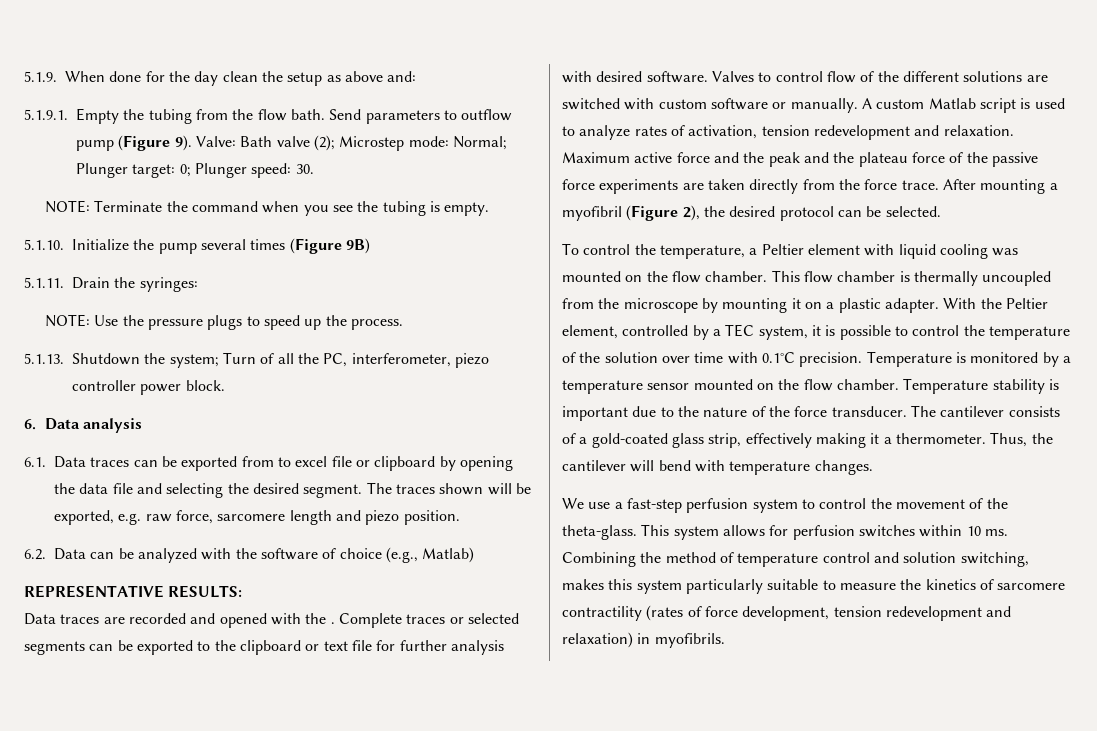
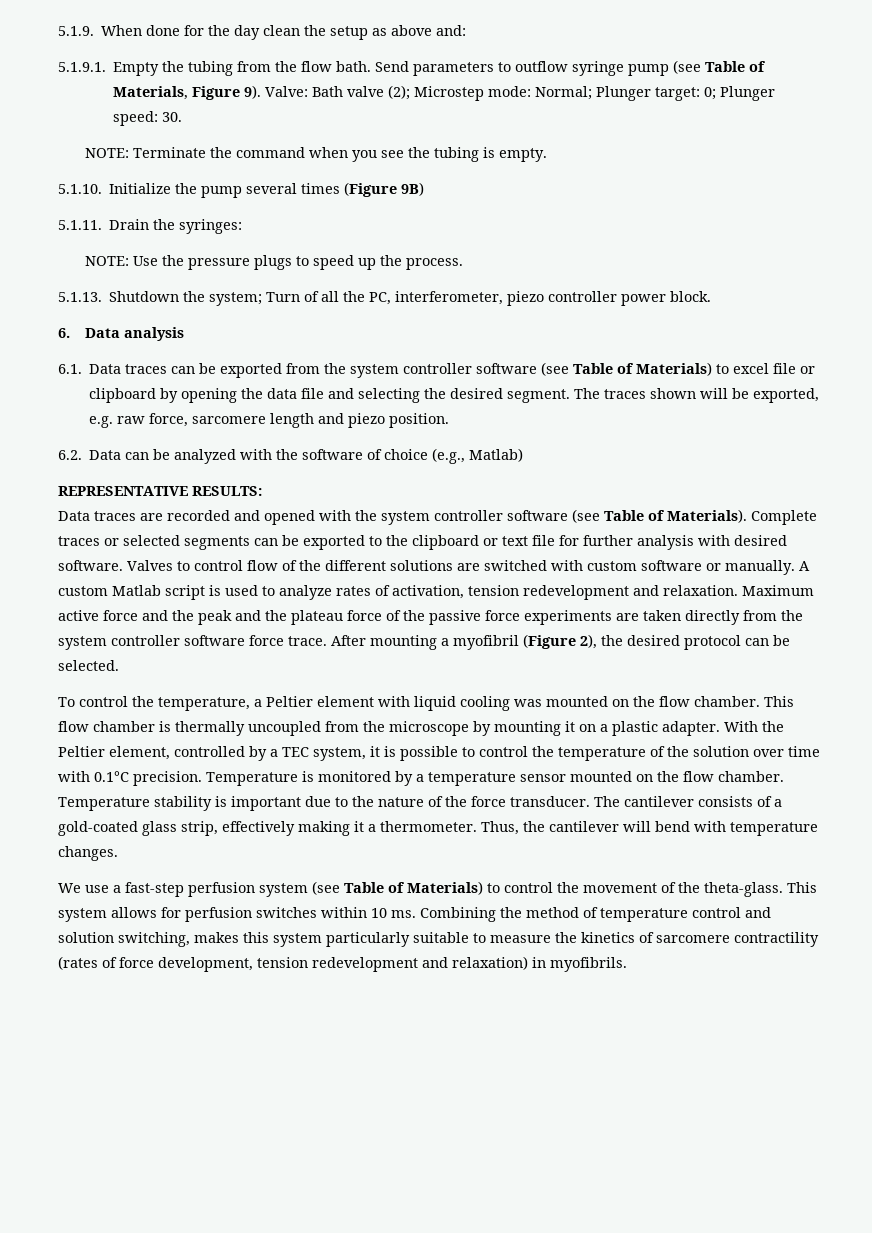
- Send parameters to outflow pump (Figure 9).
+ Send parameters to outflow syringe pump (see Table of Materials, Figure 9).
- 6.1. Data traces can be exported from to excel file or clipboard by opening the data file and selecting the desired segment.
+ 6.1. Data traces can be exported from the system controller software (see Table of Materials) to excel file or clipboard by opening the data file and selecting the desired segment.
- Data traces are recorded and opened with the .
+ Data traces are recorded and opened with the system controller software (see Table of Materials).
- Maximum active force and the peak and the plateau force of the passive force experiments are taken directly from the force trace.
+ Maximum active force and the peak and the plateau force of the passive force experiments are taken directly from the system controller software force trace.
- We use a fast-step perfusion system to control the movement of the theta-glass.
+ We use a fast-step perfusion system (see Table of Materials) to control the movement of the theta-glass.

